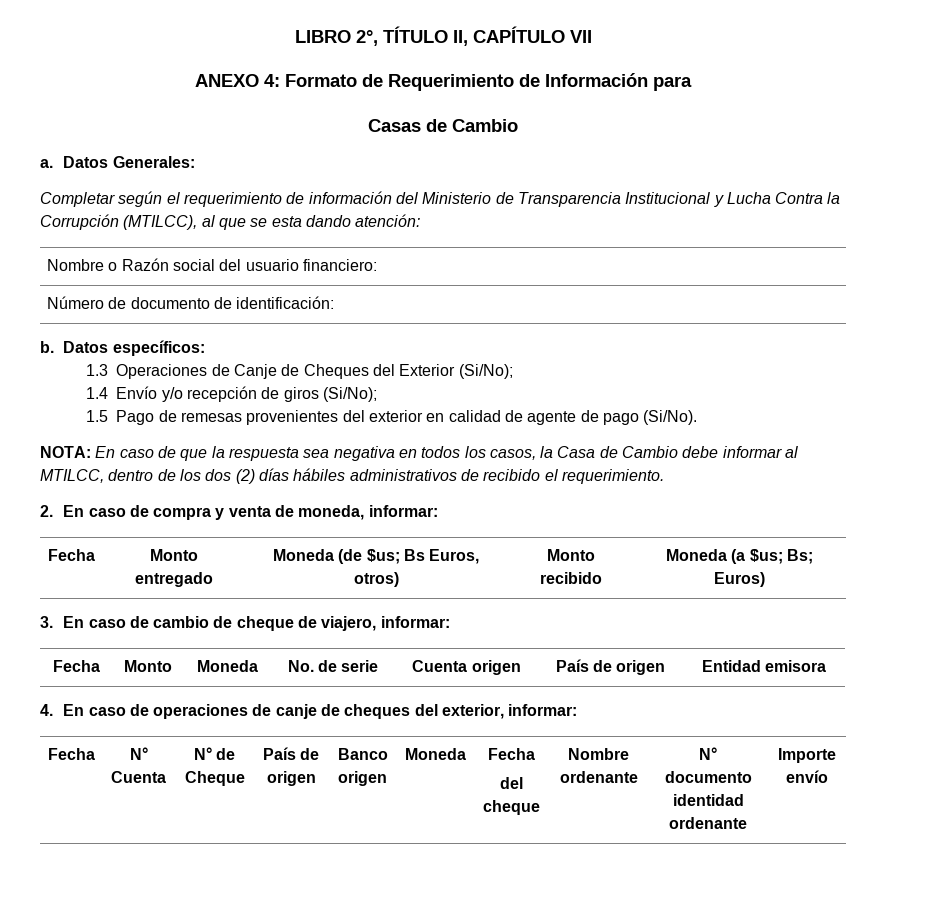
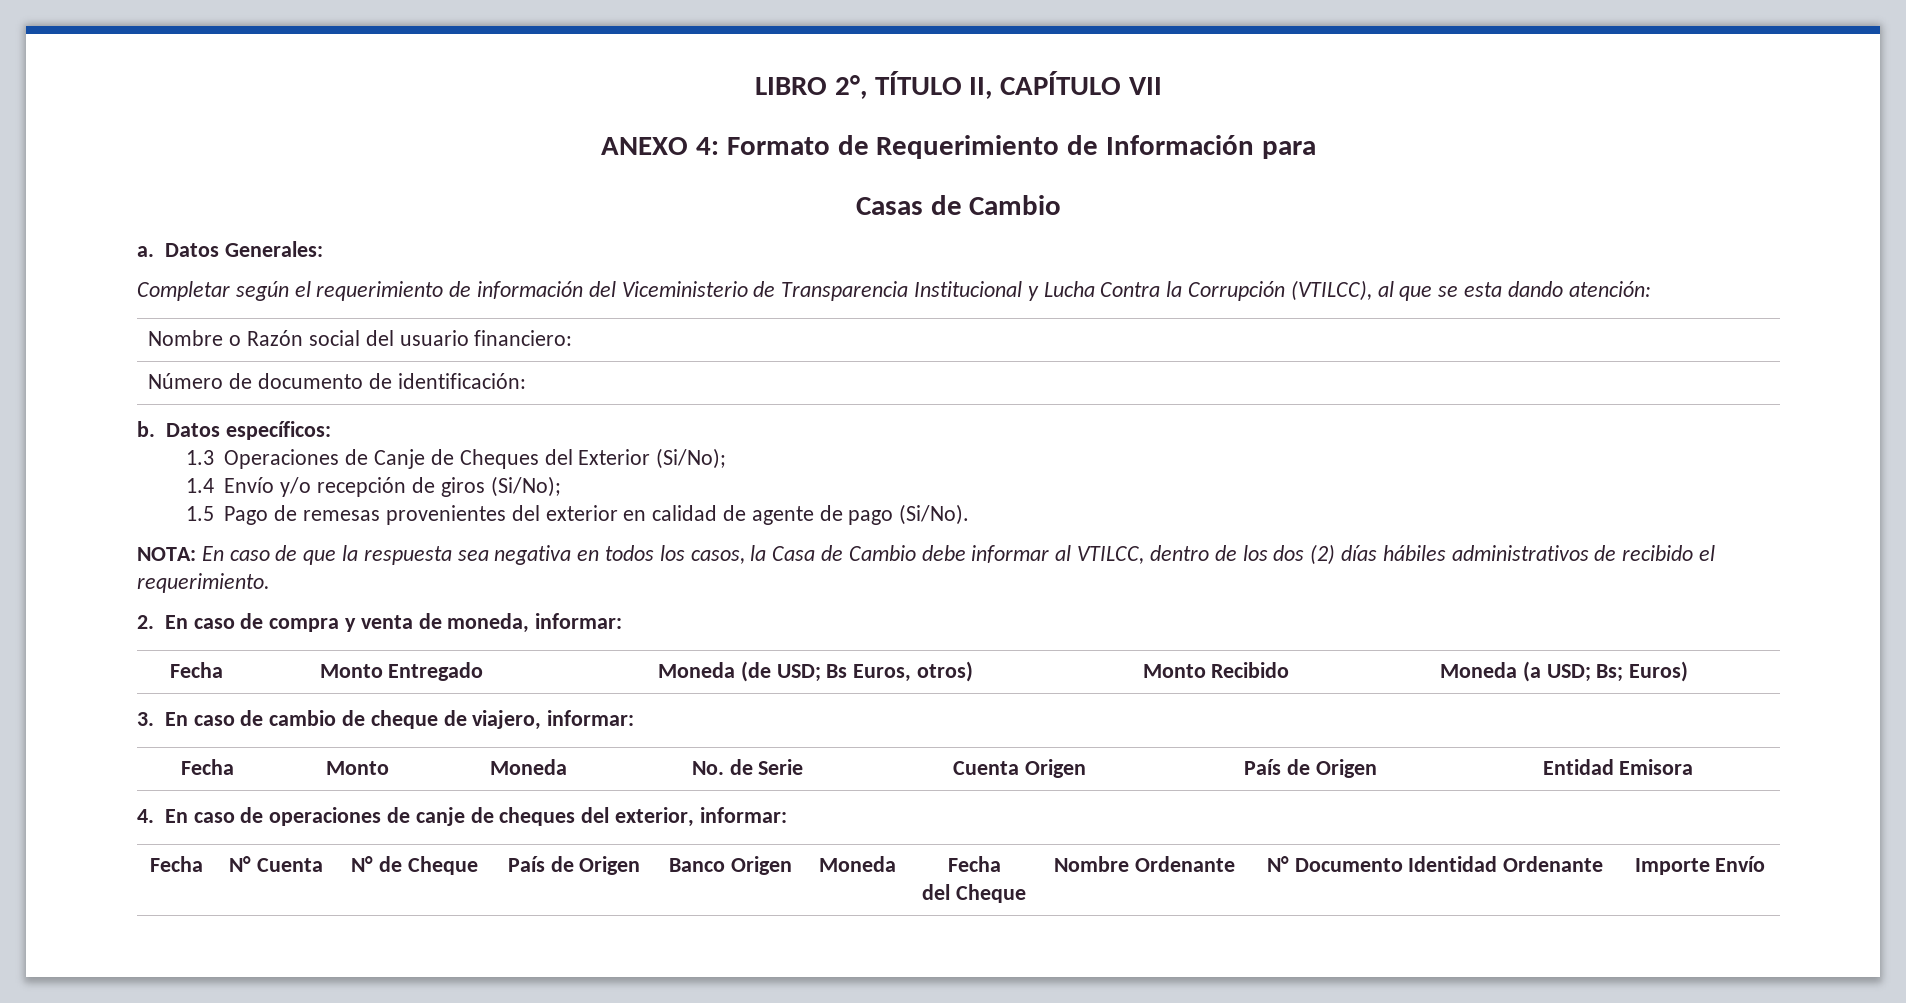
- Completar según el requerimiento de información del Ministerio de Transparencia Institucional y Lucha Contra la Corrupción (MTILCC), al que se esta dando atención:
+ Completar según el requerimiento de información del Viceministerio de Transparencia Institucional y Lucha Contra la Corrupción (VTILCC), al que se esta dando atención:
- NOTA: En caso de que la respuesta sea negativa en todos los casos, la Casa de Cambio debe informar al MTILCC, dentro de los dos (2) días hábiles administrativos de recibido el requerimiento.
+ NOTA: En caso de que la respuesta sea negativa en todos los casos, la Casa de Cambio debe informar al VTILCC, dentro de los dos (2) días hábiles administrativos de recibido el requerimiento.
- Fecha | Monto entregado | Moneda (de $us; Bs Euros, otros) | Monto recibido | Moneda (a $us; Bs; Euros)
+ Fecha | Monto Entregado | Moneda (de USD; Bs Euros, otros) | Monto Recibido | Moneda (a USD; Bs; Euros)
- Fecha | Monto | Moneda | No. de serie | Cuenta origen | País de origen | Entidad emisora
+ Fecha | Monto | Moneda | No. de Serie | Cuenta Origen | País de Origen | Entidad Emisora
- Fecha | N° Cuenta | N° de Cheque | País de origen | Banco origen | Moneda | Fecha
- del cheque | Nombre ordenante | N° documento identidad ordenante | Importe envío
+ Fecha | N° Cuenta | N° de Cheque | País de Origen | Banco Origen | Moneda | Fecha
+ del Cheque | Nombre Ordenante | N° Documento Identidad Ordenante | Importe Envío

